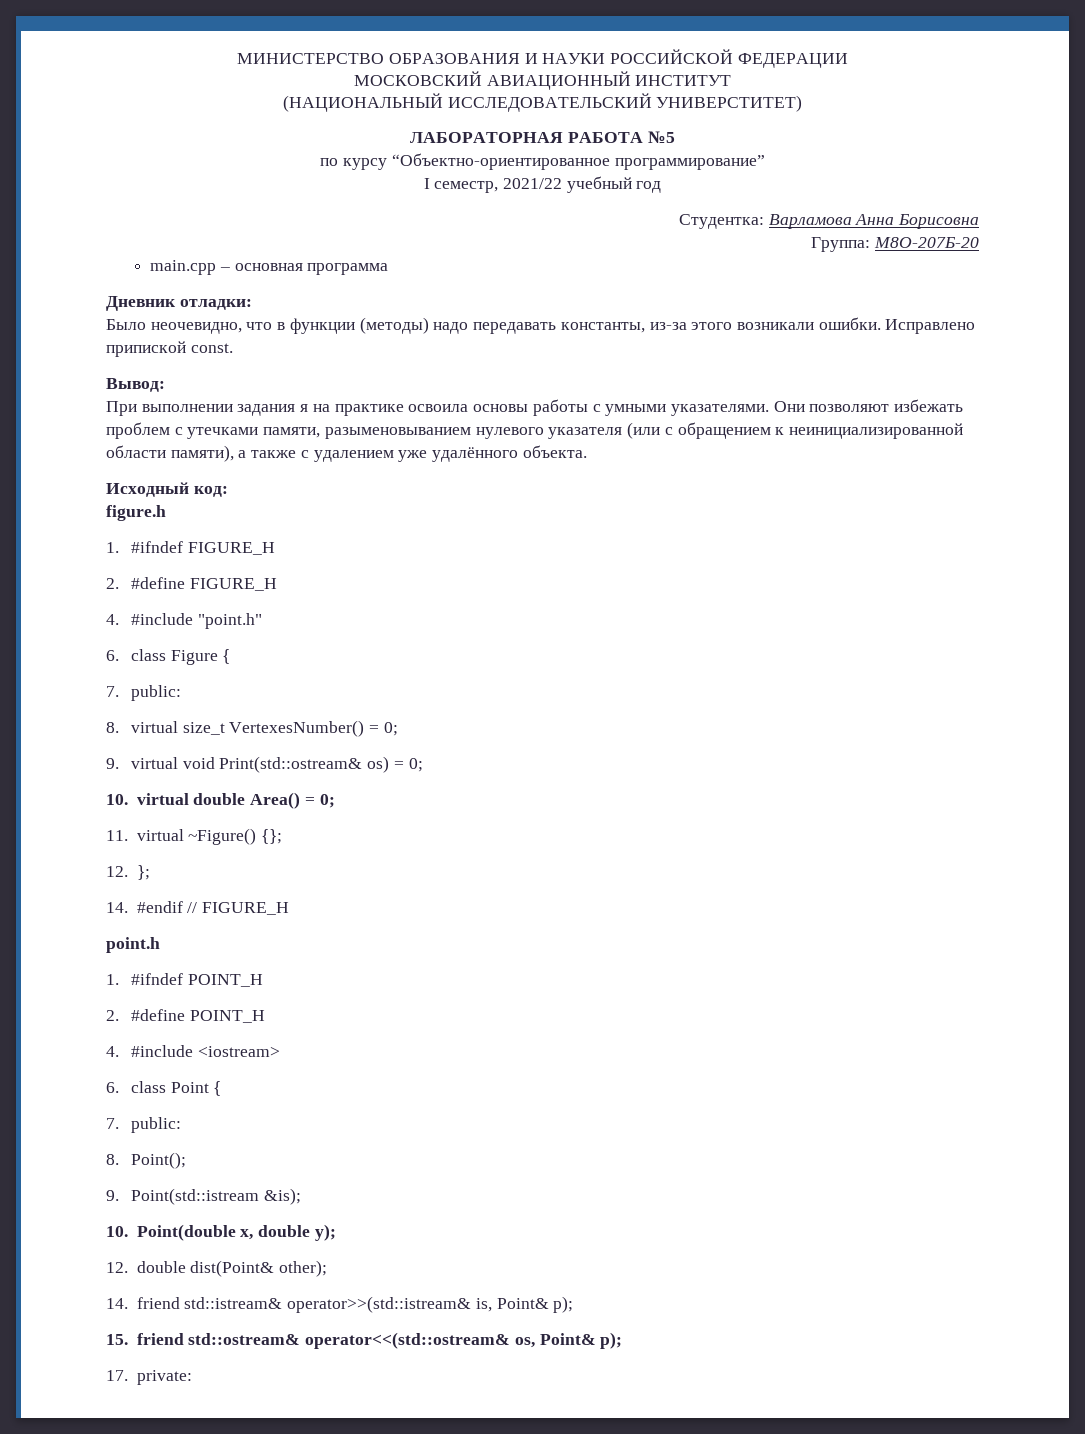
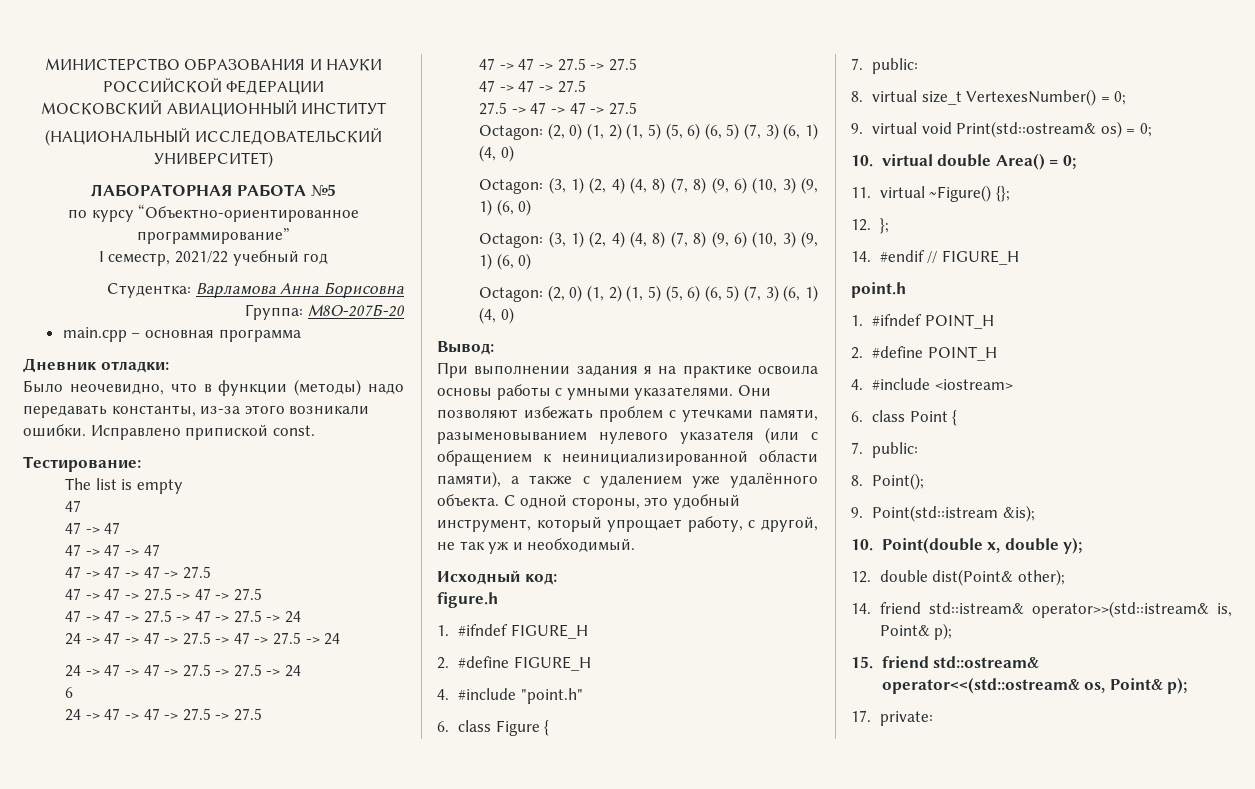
- (НАЦИОНАЛЬНЫЙ ИССЛЕДОВАТЕЛЬСКИЙ УНИВЕРСТИТЕТ)
+ (НАЦИОНАЛЬНЫЙ ИССЛЕДОВАТЕЛЬСКИЙ УНИВЕРСИТЕТ)
+ Тестирование:
+ The list is empty
+ 47
+ 47 -> 47
+ 47 -> 47 -> 47
+ 47 -> 47 -> 47 -> 27.5
+ 47 -> 47 -> 27.5 -> 47 -> 27.5
+ 47 -> 47 -> 27.5 -> 47 -> 27.5 -> 24
+ 24 -> 47 -> 47 -> 27.5 -> 47 -> 27.5 -> 24
+ 24 -> 47 -> 47 -> 27.5 -> 27.5 -> 24
+ 6
+ 24 -> 47 -> 47 -> 27.5 -> 27.5
+ 47 -> 47 -> 27.5 -> 27.5
+ 47 -> 47 -> 27.5
+ 27.5 -> 47 -> 47 -> 27.5
+ Octagon: (2, 0) (1, 2) (1, 5) (5, 6) (6, 5) (7, 3) (6, 1) (4, 0)
+ Octagon: (3, 1) (2, 4) (4, 8) (7, 8) (9, 6) (10, 3) (9, 1) (6, 0)
+ Octagon: (3, 1) (2, 4) (4, 8) (7, 8) (9, 6) (10, 3) (9, 1) (6, 0)
+ Octagon: (2, 0) (1, 2) (1, 5) (5, 6) (6, 5) (7, 3) (6, 1) (4, 0)
+ С одной стороны, это удобный инструмент, который упрощает работу, с другой, не так уж и необходимый.

